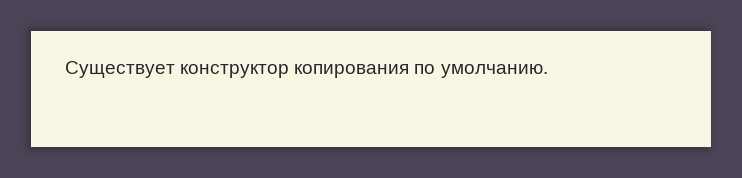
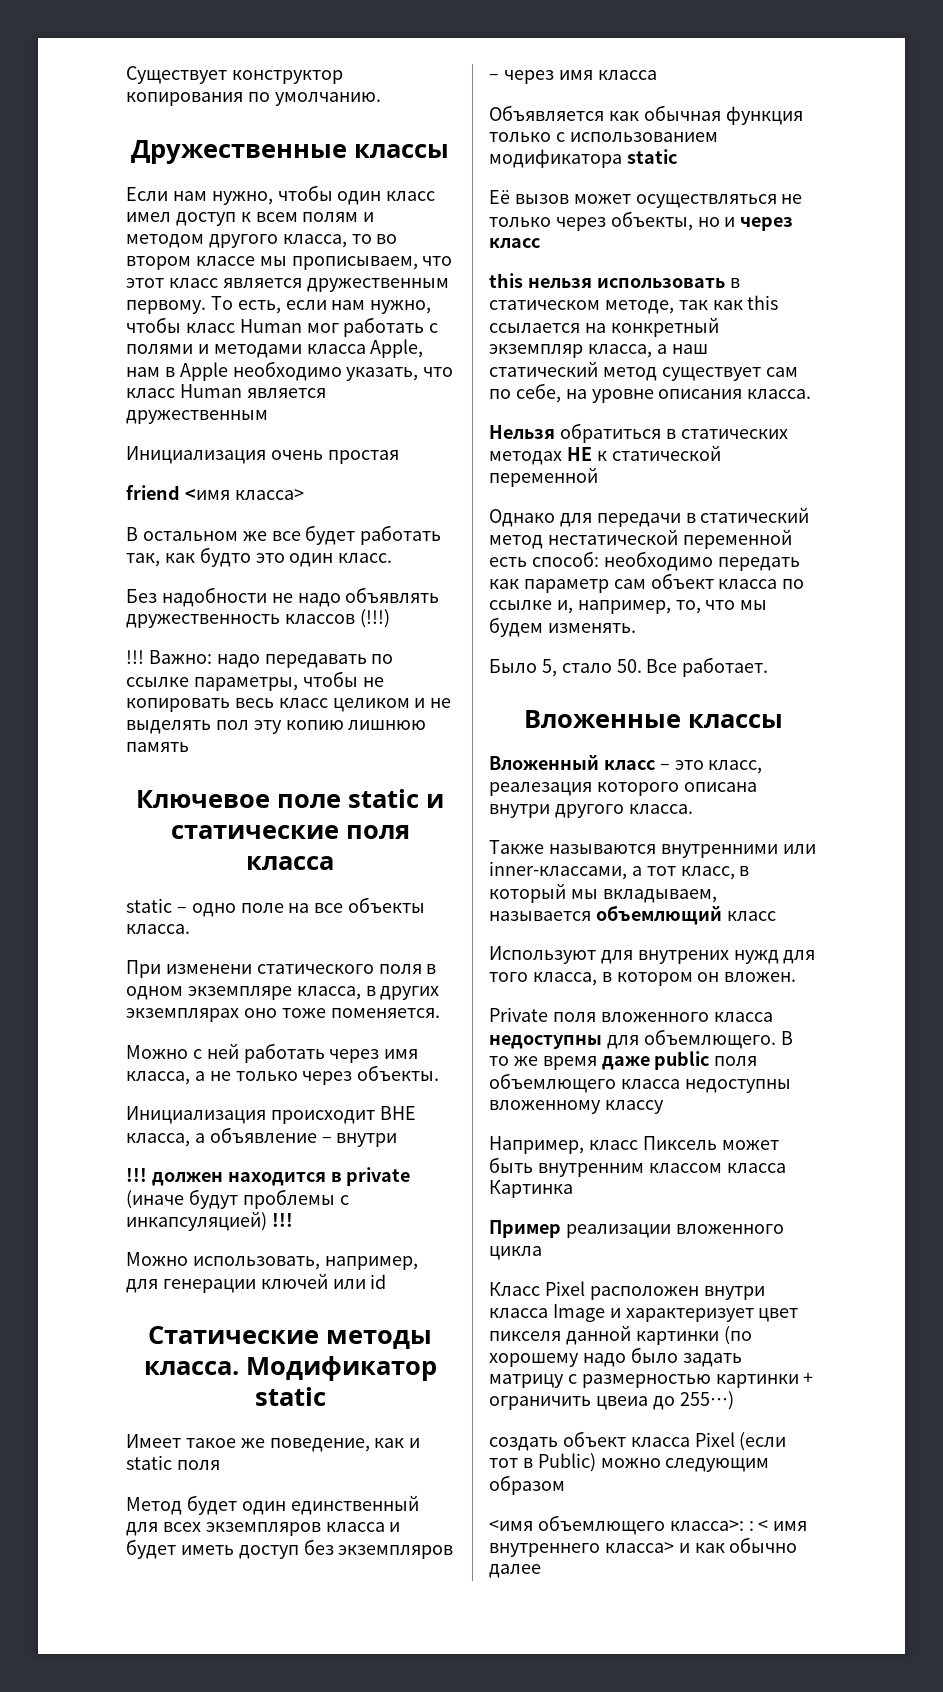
+ Дружественные классы
+ Если нам нужно, чтобы один класс имел доступ к всем полям и методом другого класса, то во втором классе мы прописываем, что этот класс является дружественным первому. То есть, если нам нужно, чтобы класс Human мог работать с полями и методами класса Apple, нам в Apple необходимо указать, что класс Human является дружественным
+ Инициализация очень простая
+ friend <имя класса>
+ В остальном же все будет работать так, как будто это один класс.
+ Без надобности не надо объявлять дружественность классов (!!!)
+ !!! Важно: надо передавать по ссылке параметры, чтобы не копировать весь класс целиком и не выделять пол эту копию лишнюю память
+ Ключевое поле static и статические поля класса
+ static – одно поле на все объекты класса.
+ При изменени статического поля в одном экземпляре класса, в других экземплярах оно тоже поменяется.
+ Можно с ней работать через имя класса, а не только через объекты.
+ Инициализация происходит ВНЕ класса, а объявление – внутри
+ !!! должен находится в private (иначе будут проблемы с инкапсуляцией) !!!
+ Можно использовать, например, для генерации ключей или id
+ Статические методы класса. Модификатор static
+ Имеет такое же поведение, как и static поля
+ Метод будет один единственный для всех экземпляров класса и будет иметь доступ без экземпляров – через имя класса
+ Объявляется как обычная функция только с использованием модификатора static
+ Её вызов может осуществляться не только через объекты, но и через класс
+ this нельзя использовать в статическом методе, так как this ссылается на конкретный экземпляр класса, а наш статический метод существует сам по себе, на уровне описания класса.
+ Нельзя обратиться в статических методах НЕ к статической переменной
+ Однако для передачи в статический метод нестатической переменной есть способ: необходимо передать как параметр сам объект класса по ссылке и, например, то, что мы будем изменять.
+ Было 5, стало 50. Все работает.
+ Вложенные классы
+ Вложенный класс – это класс, реалезация которого описана внутри другого класса.
+ Также называются внутренними или inner-классами, а тот класс, в который мы вкладываем, называется объемлющий класс
+ Используют для внутрених нужд для того класса, в котором он вложен.
+ Private поля вложенного класса недоступны для объемлющего. В то же время даже public поля объемлющего класса недоступны вложенному классу
+ Например, класс Пиксель может быть внутренним классом класса Картинка
+ Пример реализации вложенного цикла
+ Класс Pixel расположен внутри класса Image и характеризует цвет пикселя данной картинки (по хорошему надо было задать матрицу с размерностью картинки + ограничить цвеиа до 255…)
+ создать объект класса Pixel (если тот в Public) можно следующим образом
+ <имя объемлющего класса>: : < имя внутреннего класса> и как обычно далее

